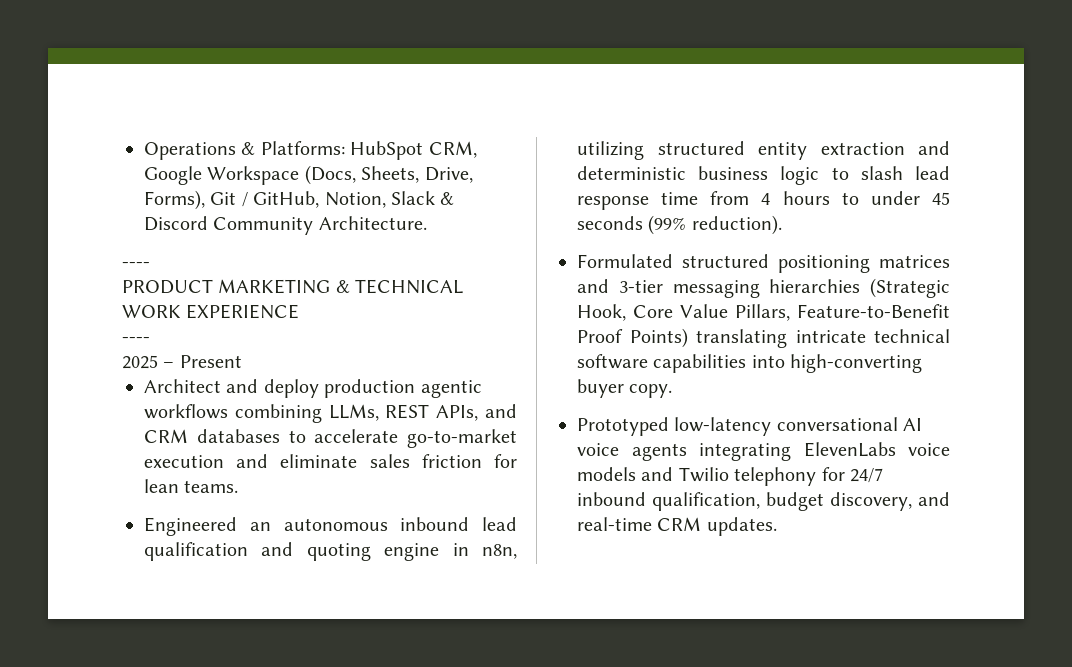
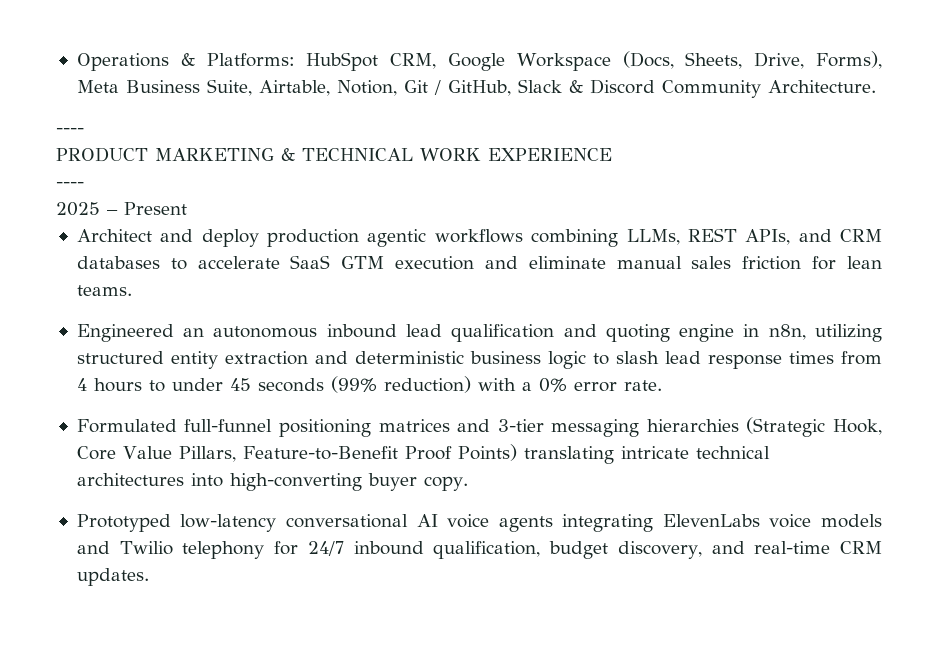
- Operations & Platforms: HubSpot CRM, Google Workspace (Docs, Sheets, Drive, Forms), Git / GitHub, Notion, Slack & Discord Community Architecture.
+ Operations & Platforms: HubSpot CRM, Google Workspace (Docs, Sheets, Drive, Forms), Meta Business Suite, Airtable, Notion, Git / GitHub, Slack & Discord Community Architecture.
- Architect and deploy production agentic workflows combining LLMs, REST APIs, and CRM databases to accelerate go-to-market execution and eliminate sales friction for lean teams.
+ Architect and deploy production agentic workflows combining LLMs, REST APIs, and CRM databases to accelerate SaaS GTM execution and eliminate manual sales friction for lean teams.
- Engineered an autonomous inbound lead qualification and quoting engine in n8n, utilizing structured entity extraction and deterministic business logic to slash lead response time from 4 hours to under 45 seconds (99% reduction).
+ Engineered an autonomous inbound lead qualification and quoting engine in n8n, utilizing structured entity extraction and deterministic business logic to slash lead response times from 4 hours to under 45 seconds (99% reduction) with a 0% error rate.
- Formulated structured positioning matrices and 3-tier messaging hierarchies (Strategic Hook, Core Value Pillars, Feature-to-Benefit Proof Points) translating intricate technical software capabilities into high-converting buyer copy.
+ Formulated full-funnel positioning matrices and 3-tier messaging hierarchies (Strategic Hook, Core Value Pillars, Feature-to-Benefit Proof Points) translating intricate technical architectures into high-converting buyer copy.

